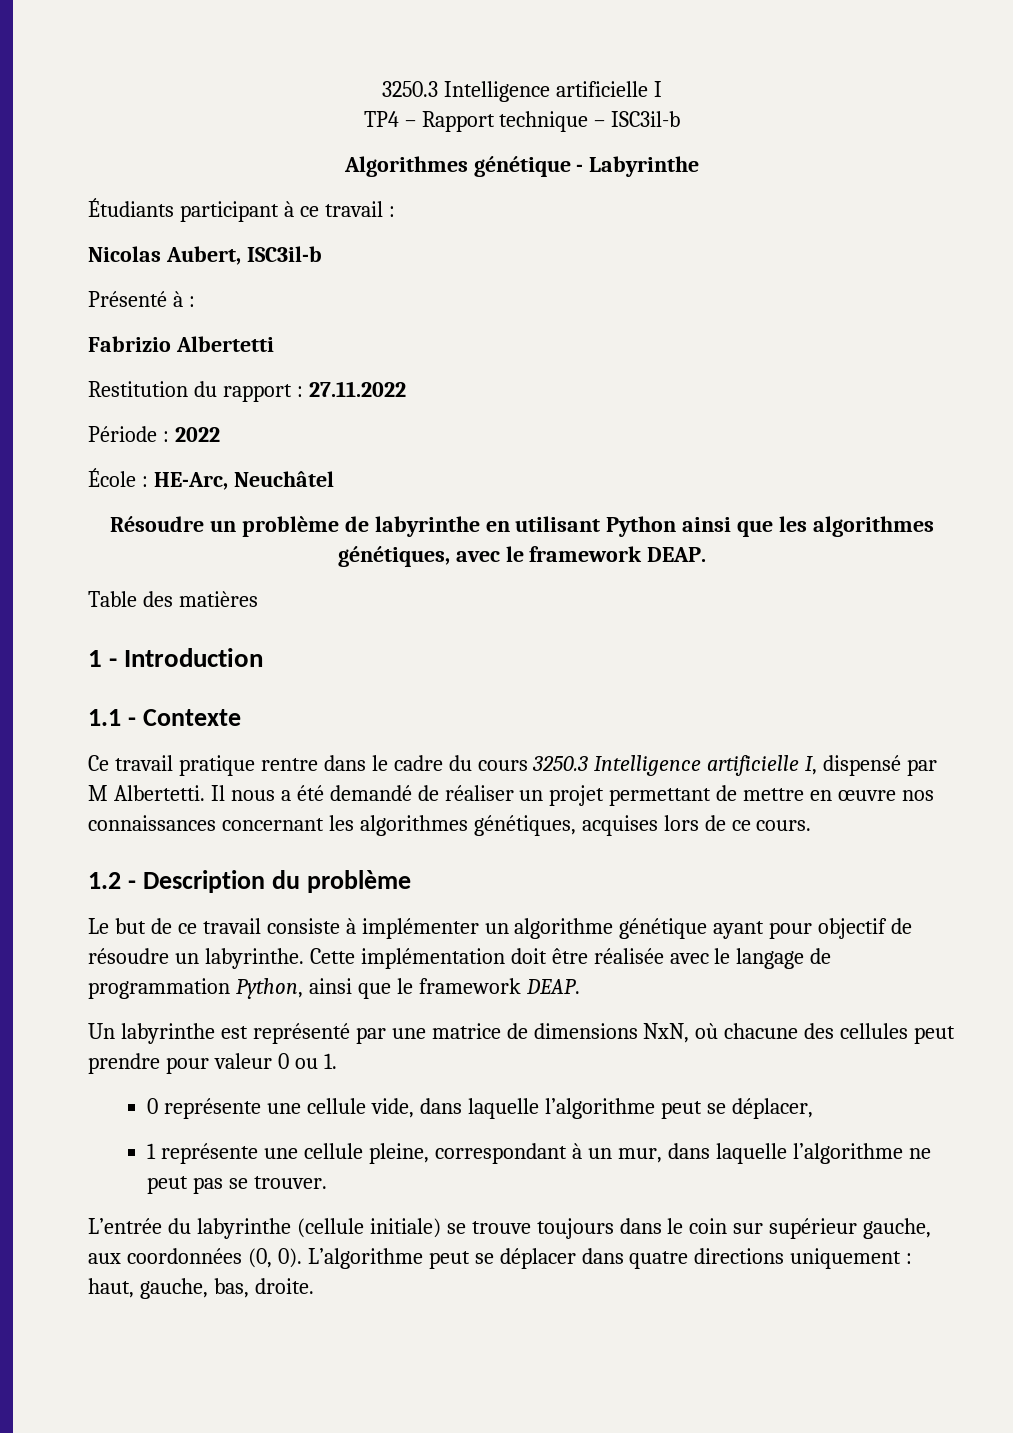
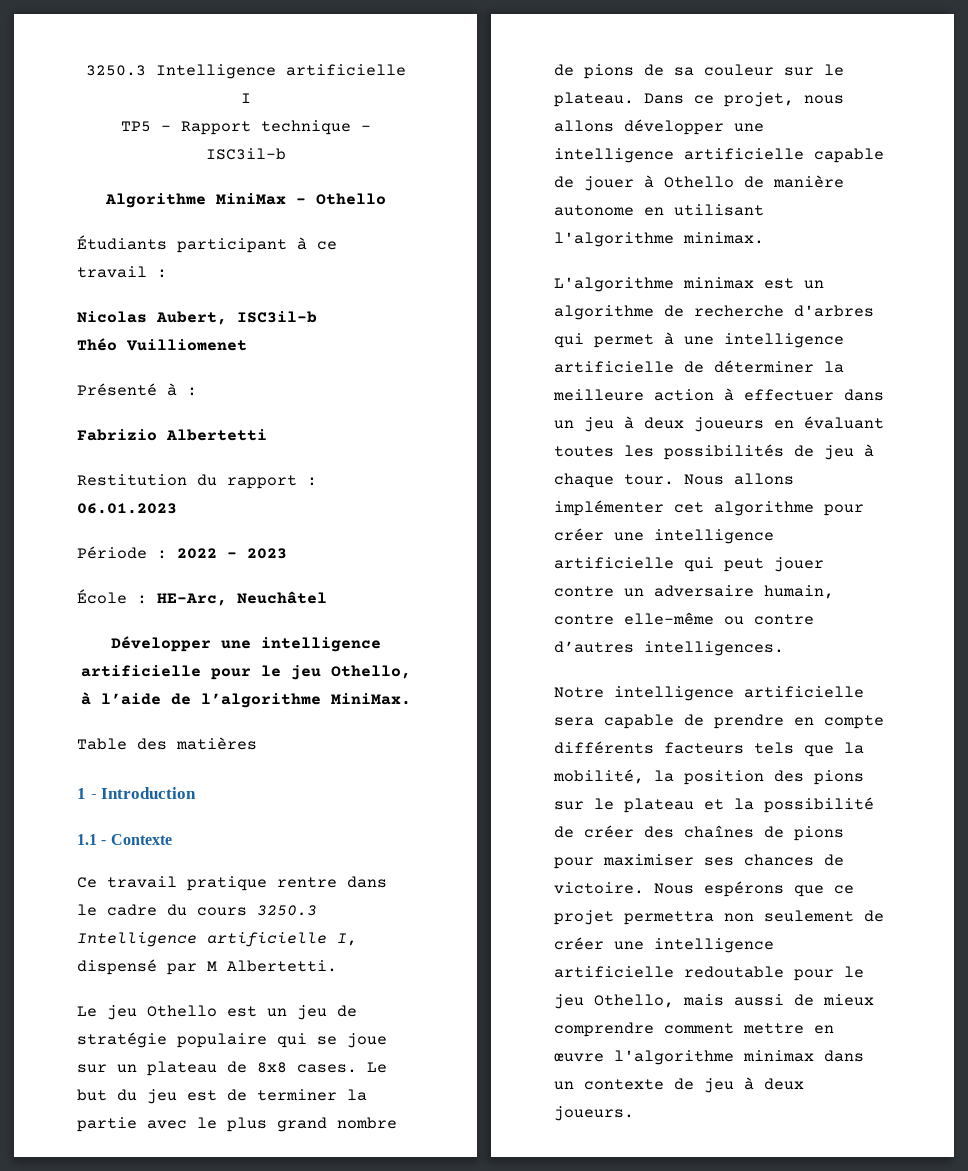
- TP4 – Rapport technique – ISC3il-b
+ TP5 – Rapport technique – ISC3il-b
- Algorithmes génétique - Labyrinthe
+ Algorithme MiniMax – Othello
+ Théo Vuilliomenet
- Restitution du rapport : 27.11.2022
+ Restitution du rapport : 06.01.2023
- Période : 2022
+ Période : 2022 – 2023
- Résoudre un problème de labyrinthe en utilisant Python ainsi que les algorithmes génétiques, avec le framework DEAP.
+ Développer une intelligence artificielle pour le jeu Othello, à l’aide de l’algorithme MiniMax.
- Ce travail pratique rentre dans le cadre du cours 3250.3 Intelligence artificielle I, dispensé par M Albertetti. Il nous a été demandé de réaliser un projet permettant de mettre en œuvre nos connaissances concernant les algorithmes génétiques, acquises lors de ce cours.
- 1.2 - Description du problème
- Le but de ce travail consiste à implémenter un algorithme génétique ayant pour objectif de résoudre un labyrinthe. Cette implémentation doit être réalisée avec le langage de programmation Python, ainsi que le framework DEAP.
- Un labyrinthe est représenté par une matrice de dimensions NxN, où chacune des cellules peut prendre pour valeur 0 ou 1.
- 0 représente une cellule vide, dans laquelle l’algorithme peut se déplacer,
- 1 représente une cellule pleine, correspondant à un mur, dans laquelle l’algorithme ne peut pas se trouver.
- L’entrée du labyrinthe (cellule initiale) se trouve toujours dans le coin sur supérieur gauche, aux coordonnées (0, 0). L’algorithme peut se déplacer dans quatre directions uniquement : haut, gauche, bas, droite.
+ Ce travail pratique rentre dans le cadre du cours 3250.3 Intelligence artificielle I, dispensé par M Albertetti.
+ Le jeu Othello est un jeu de stratégie populaire qui se joue sur un plateau de 8x8 cases. Le but du jeu est de terminer la partie avec le plus grand nombre de pions de sa couleur sur le plateau. Dans ce projet, nous allons développer une intelligence artificielle capable de jouer à Othello de manière autonome en utilisant l'algorithme minimax.
+ L'algorithme minimax est un algorithme de recherche d'arbres qui permet à une intelligence artificielle de déterminer la meilleure action à effectuer dans un jeu à deux joueurs en évaluant toutes les possibilités de jeu à chaque tour. Nous allons implémenter cet algorithme pour créer une intelligence artificielle qui peut jouer contre un adversaire humain, contre elle-même ou contre d’autres intelligences.
+ Notre intelligence artificielle sera capable de prendre en compte différents facteurs tels que la mobilité, la position des pions sur le plateau et la possibilité de créer des chaînes de pions pour maximiser ses chances de victoire. Nous espérons que ce projet permettra non seulement de créer une intelligence artificielle redoutable pour le jeu Othello, mais aussi de mieux comprendre comment mettre en œuvre l'algorithme minimax dans un contexte de jeu à deux joueurs.

